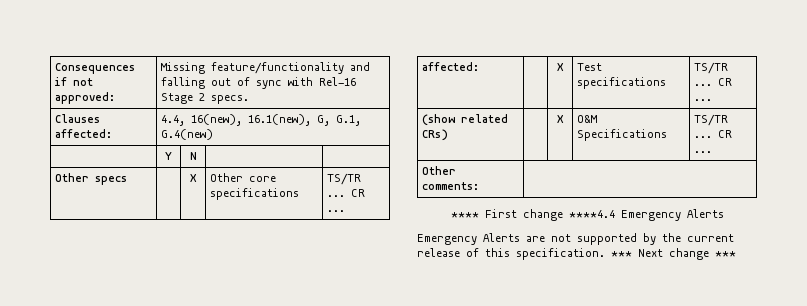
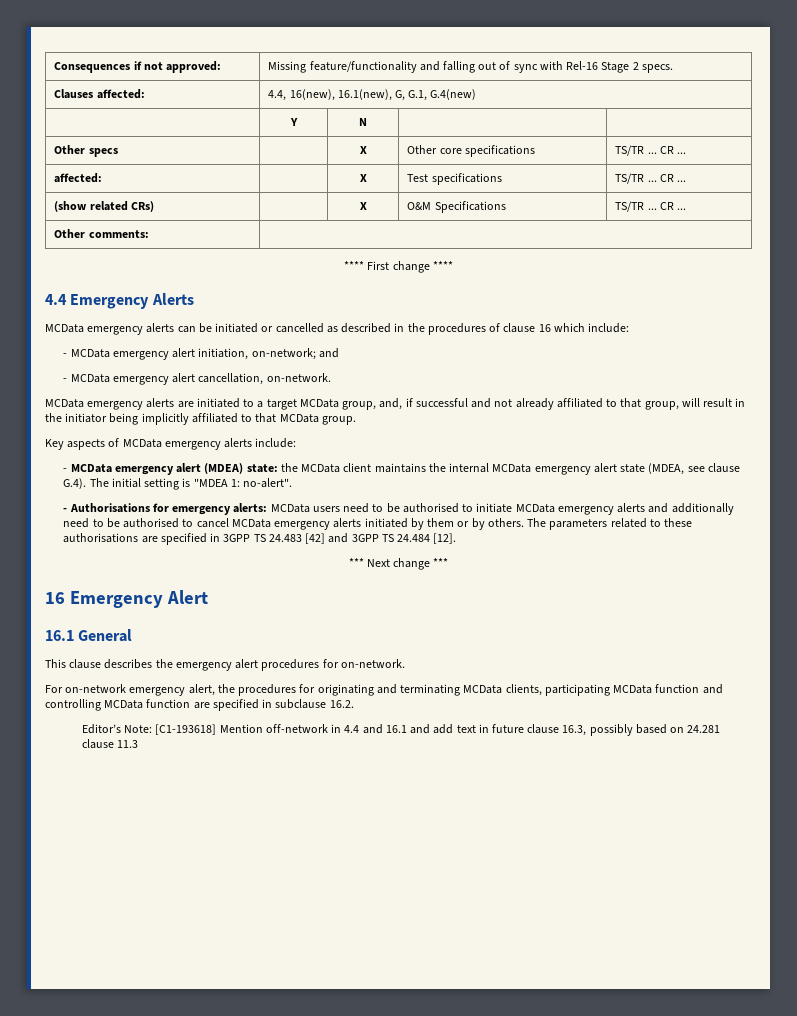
- **** First change ****4.4 Emergency Alerts
+ **** First change ****
+ 4.4 Emergency Alerts
- Emergency Alerts are not supported by the current release of this specification. *** Next change ***
+ MCData emergency alerts can be initiated or cancelled as described in the procedures of clause 16 which include:
+ - MCData emergency alert initiation, on-network; and
+ - MCData emergency alert cancellation, on-network.
+ MCData emergency alerts are initiated to a target MCData group, and, if successful and not already affiliated to that group, will result in the initiator being implicitly affiliated to that MCData group.
+ Key aspects of MCData emergency alerts include:
+ - MCData emergency alert (MDEA) state: the MCData client maintains the internal MCData emergency alert state (MDEA, see clause G.4). The initial setting is "MDEA 1: no-alert".
+ - Authorisations for emergency alerts: MCData users need to be authorised to initiate MCData emergency alerts and additionally need to be authorised to cancel MCData emergency alerts initiated by them or by others. The parameters related to these authorisations are specified in 3GPP TS 24.483 [42] and 3GPP TS 24.484 [12].
+ *** Next change ***
+ 16 Emergency Alert
+ 16.1 General
+ This clause describes the emergency alert procedures for on-network.
+ For on-network emergency alert, the procedures for originating and terminating MCData clients, participating MCData function and controlling MCData function are specified in subclause 16.2.
+ Editor’s Note: [C1-193618] Mention off-network in 4.4 and 16.1 and add text in future clause 16.3, possibly based on 24.281 clause 11.3

